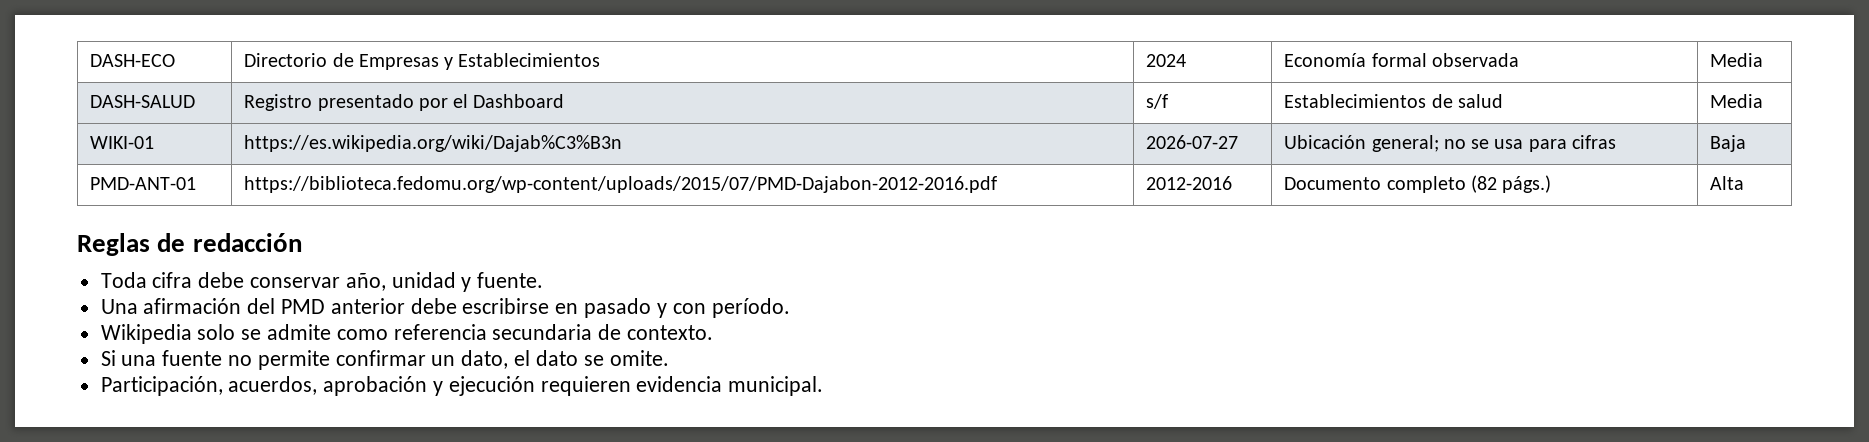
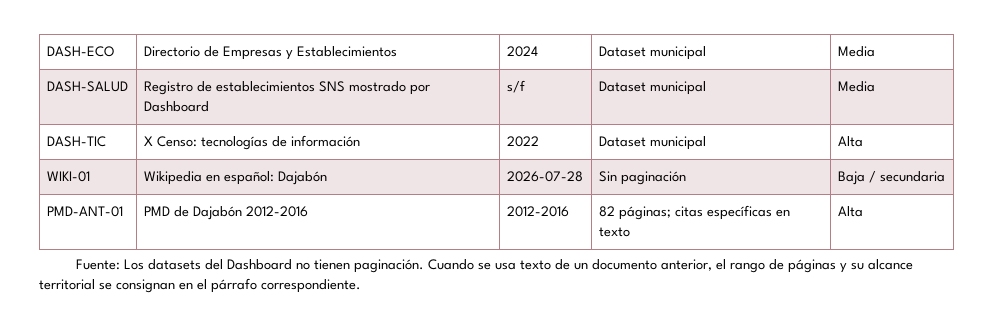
- DASH-ECO | Directorio de Empresas y Establecimientos | 2024 | Economía formal observada | Media
+ DASH-ECO | Directorio de Empresas y Establecimientos | 2024 | Dataset municipal | Media
- DASH-SALUD | Registro presentado por el Dashboard | s/f | Establecimientos de salud | Media
- WIKI-01 | https://es.wikipedia.org/wiki/Dajab%C3%B3n | 2026-07-27 | Ubicación general; no se usa para cifras | Baja
+ DASH-SALUD | Registro de establecimientos SNS mostrado por Dashboard | s/f | Dataset municipal | Media
+ DASH-TIC | X Censo: tecnologías de información | 2022 | Dataset municipal | Alta
+ WIKI-01 | Wikipedia en español: Dajabón | 2026-07-28 | Sin paginación | Baja / secundaria
- PMD-ANT-01 | https://biblioteca.fedomu.org/wp-content/uploads/2015/07/PMD-Dajabon-2012-2016.pdf | 2012-2016 | Documento completo (82 págs.) | Alta
- Reglas de redacción
- Toda cifra debe conservar año, unidad y fuente.
- Una afirmación del PMD anterior debe escribirse en pasado y con período.
- Wikipedia solo se admite como referencia secundaria de contexto.
- Si una fuente no permite confirmar un dato, el dato se omite.
- Participación, acuerdos, aprobación y ejecución requieren evidencia municipal.
+ PMD-ANT-01 | PMD de Dajabón 2012-2016 | 2012-2016 | 82 páginas; citas específicas en texto | Alta
+ Fuente: Los datasets del Dashboard no tienen paginación. Cuando se usa texto de un documento anterior, el rango de páginas y su alcance territorial se consignan en el párrafo correspondiente.

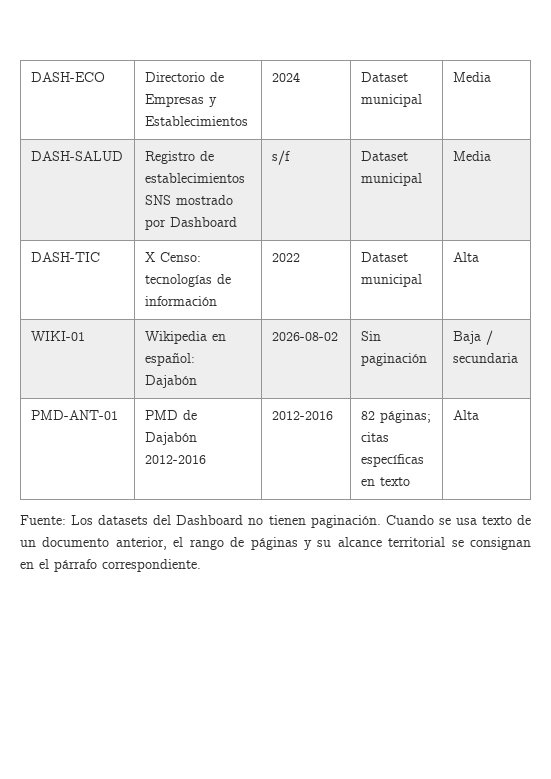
- WIKI-01 | Wikipedia en español: Dajabón | 2026-07-28 | Sin paginación | Baja / secundaria
+ WIKI-01 | Wikipedia en español: Dajabón | 2026-08-02 | Sin paginación | Baja / secundaria

